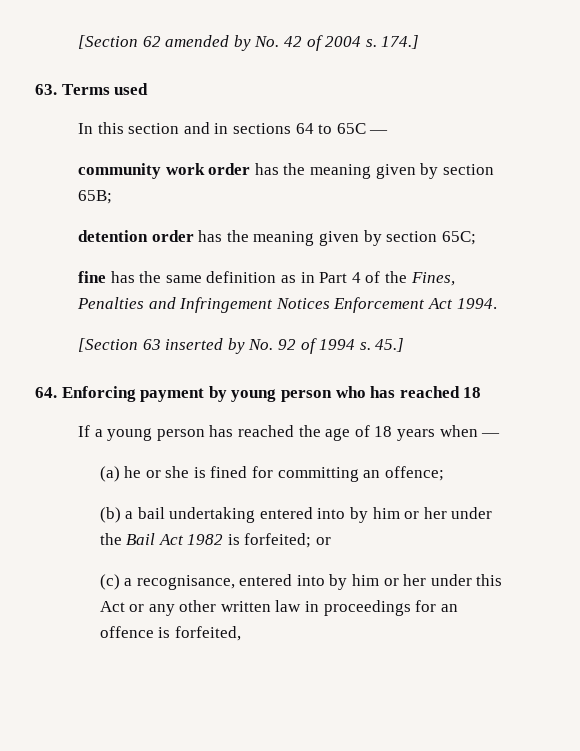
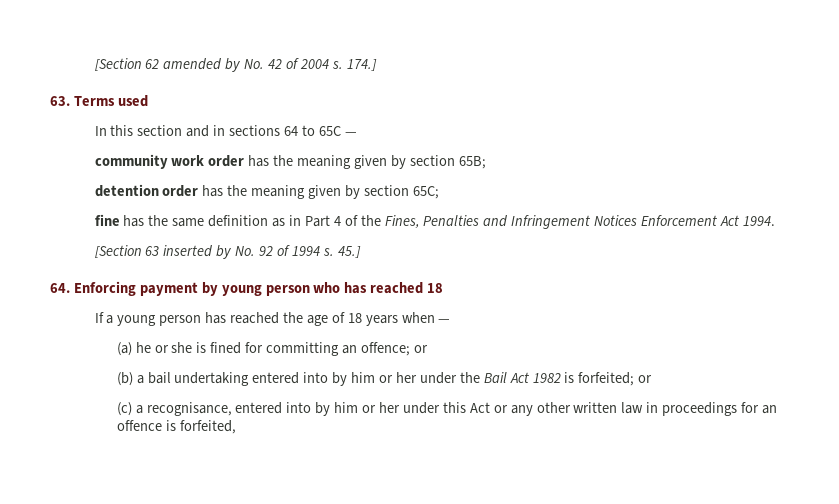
- (a) he or she is fined for committing an offence;
+ (a) he or she is fined for committing an offence; or

